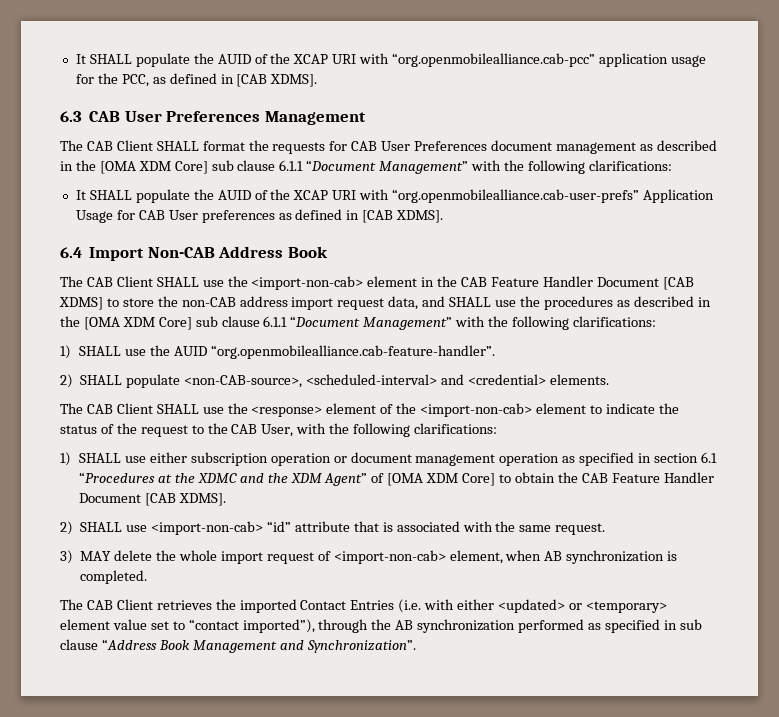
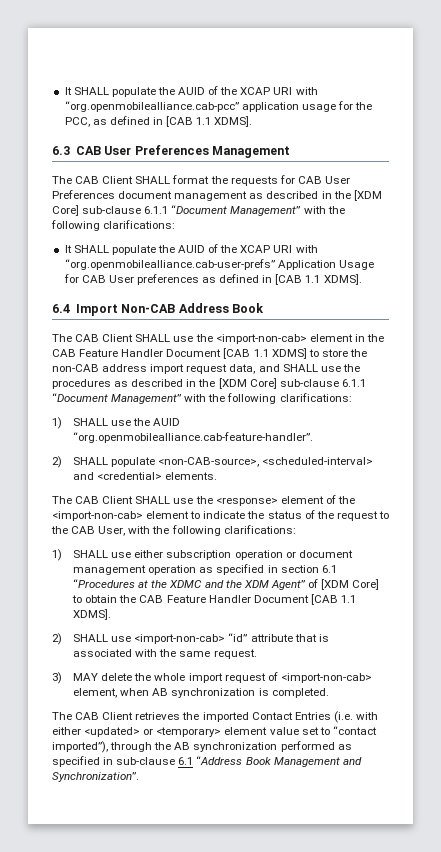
- It SHALL populate the AUID of the XCAP URI with “org.openmobilealliance.cab-pcc” application usage for the PCC, as defined in [CAB XDMS].
+ It SHALL populate the AUID of the XCAP URI with “org.openmobilealliance.cab-pcc” application usage for the PCC, as defined in [CAB 1.1 XDMS].
- The CAB Client SHALL format the requests for CAB User Preferences document management as described in the [OMA XDM Core] sub clause 6.1.1 “Document Management” with the following clarifications:
+ The CAB Client SHALL format the requests for CAB User Preferences document management as described in the [XDM Core] sub-clause 6.1.1 “Document Management” with the following clarifications:
- It SHALL populate the AUID of the XCAP URI with “org.openmobilealliance.cab-user-prefs” Application Usage for CAB User preferences as defined in [CAB XDMS].
+ It SHALL populate the AUID of the XCAP URI with “org.openmobilealliance.cab-user-prefs” Application Usage for CAB User preferences as defined in [CAB 1.1 XDMS].
- The CAB Client SHALL use the <import-non-cab> element in the CAB Feature Handler Document [CAB XDMS] to store the non-CAB address import request data, and SHALL use the procedures as described in the [OMA XDM Core] sub clause 6.1.1 “Document Management” with the following clarifications:
+ The CAB Client SHALL use the <import-non-cab> element in the CAB Feature Handler Document [CAB 1.1 XDMS] to store the non-CAB address import request data, and SHALL use the procedures as described in the [XDM Core] sub-clause 6.1.1 “Document Management” with the following clarifications:
- 1) SHALL use either subscription operation or document management operation as specified in section 6.1 “Procedures at the XDMC and the XDM Agent” of [OMA XDM Core] to obtain the CAB Feature Handler Document [CAB XDMS].
+ 1) SHALL use either subscription operation or document management operation as specified in section 6.1 “Procedures at the XDMC and the XDM Agent” of [XDM Core] to obtain the CAB Feature Handler Document [CAB 1.1 XDMS].
- The CAB Client retrieves the imported Contact Entries (i.e. with either <updated> or <temporary> element value set to “contact imported”), through the AB synchronization performed as specified in sub clause “Address Book Management and Synchronization”.
+ The CAB Client retrieves the imported Contact Entries (i.e. with either <updated> or <temporary> element value set to “contact imported”), through the AB synchronization performed as specified in sub-clause 6.1 “Address Book Management and Synchronization”.

